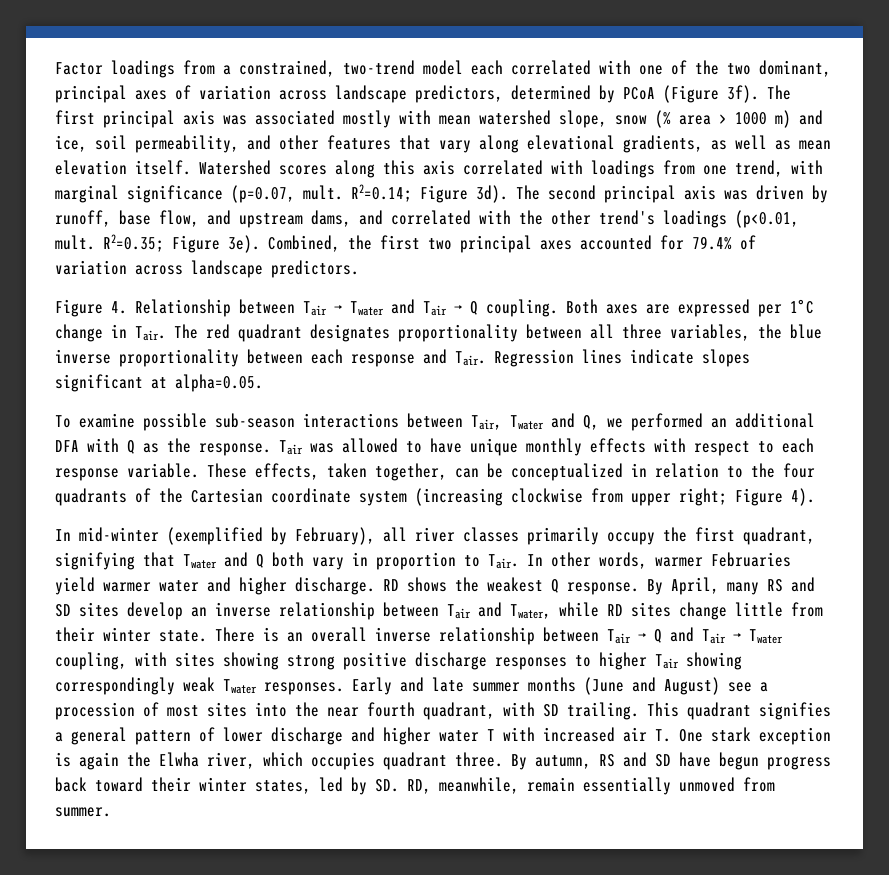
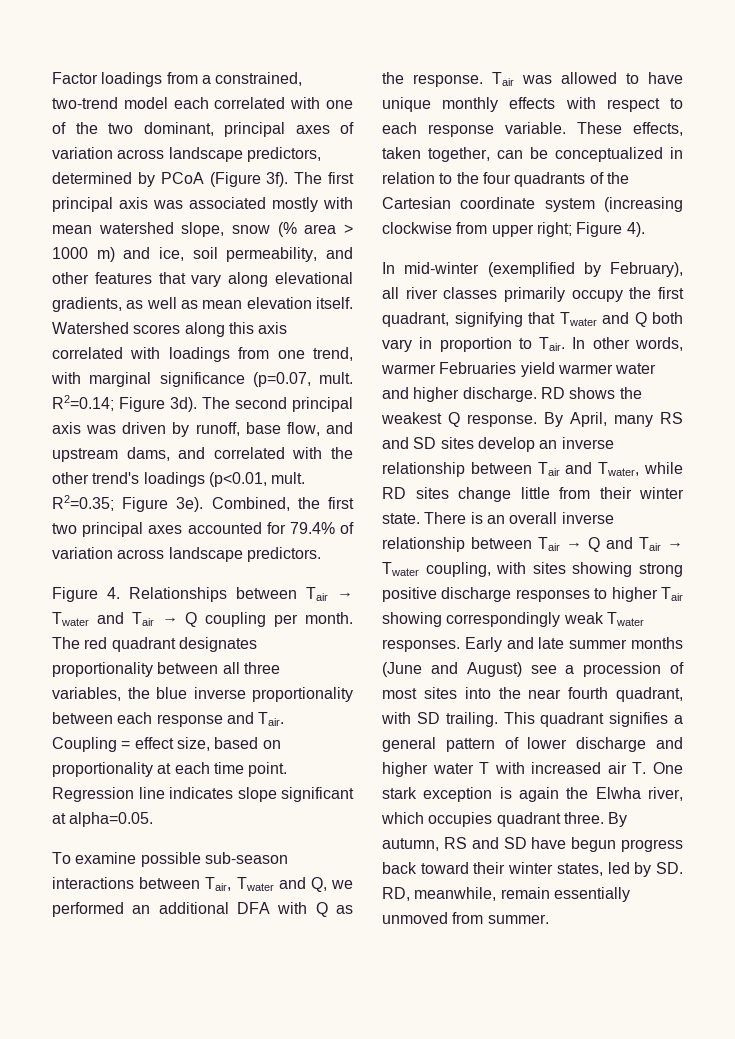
- Figure 4. Relationship between Tair → Twater and Tair → Q coupling. Both axes are expressed per 1°C change in Tair.
+ Figure 4. Relationships between Tair → Twater and Tair → Q coupling per month.
- Regression lines indicate slopes significant at alpha=0.05.
+ Coupling = effect size, based on proportionality at each time point. Regression line indicates slope significant at alpha=0.05.

